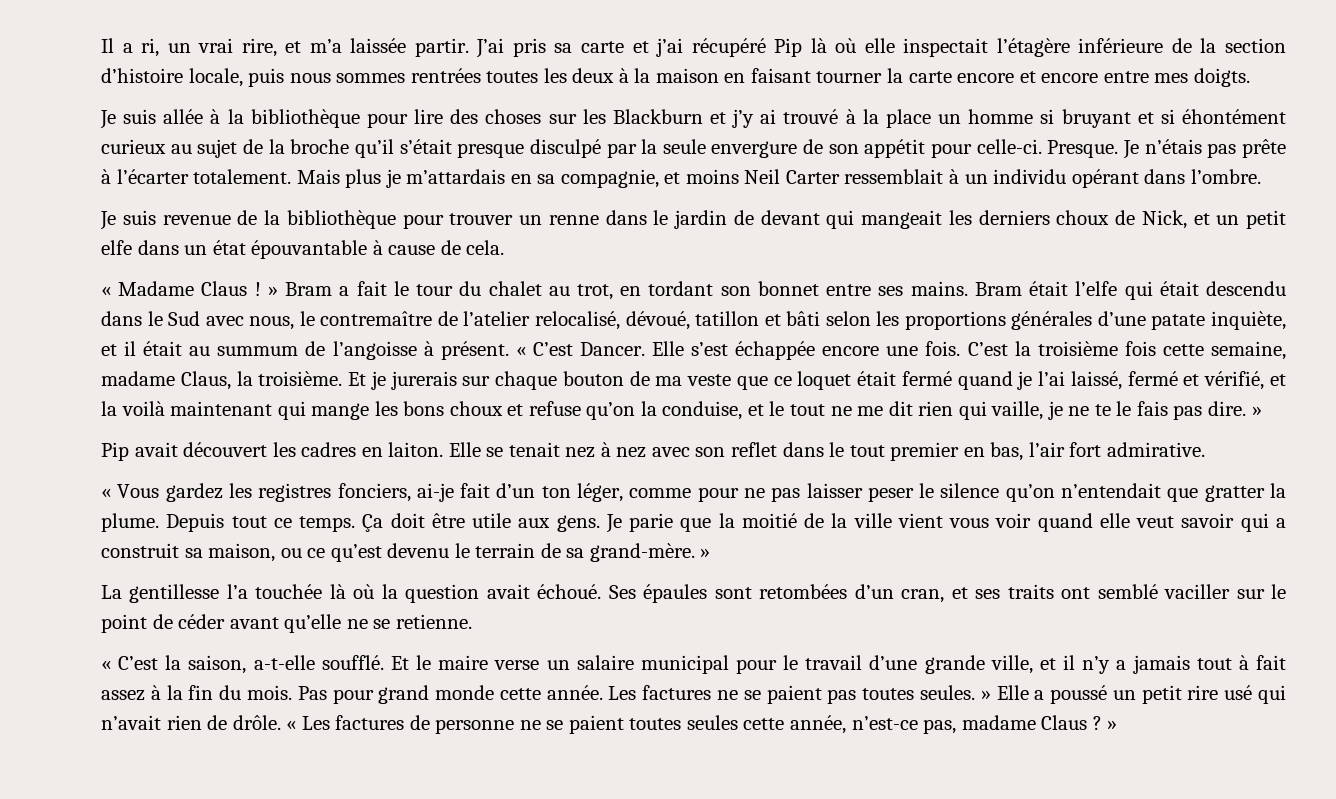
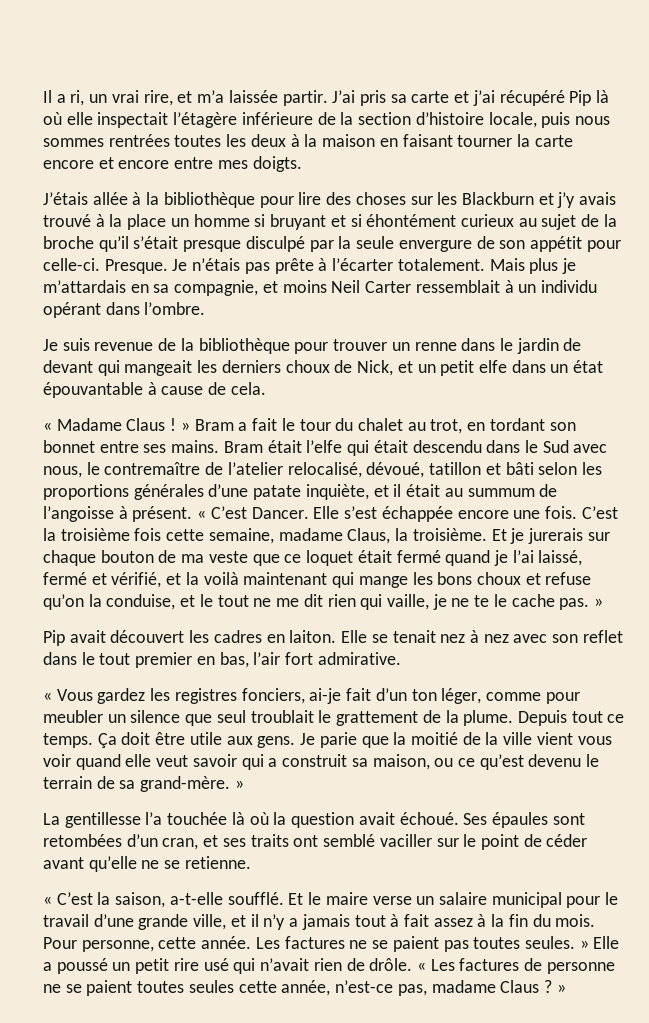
- Je suis allée à la bibliothèque pour lire des choses sur les Blackburn et j’y ai trouvé à la place un homme si bruyant et si éhontément curieux au sujet de la broche qu’il s’était presque disculpé par la seule envergure de son appétit pour celle-ci.
+ J’étais allée à la bibliothèque pour lire des choses sur les Blackburn et j’y avais trouvé à la place un homme si bruyant et si éhontément curieux au sujet de la broche qu’il s’était presque disculpé par la seule envergure de son appétit pour celle-ci.
- Et je jurerais sur chaque bouton de ma veste que ce loquet était fermé quand je l’ai laissé, fermé et vérifié, et la voilà maintenant qui mange les bons choux et refuse qu’on la conduise, et le tout ne me dit rien qui vaille, je ne te le fais pas dire. »
+ Et je jurerais sur chaque bouton de ma veste que ce loquet était fermé quand je l’ai laissé, fermé et vérifié, et la voilà maintenant qui mange les bons choux et refuse qu’on la conduise, et le tout ne me dit rien qui vaille, je ne te le cache pas. »
- « Vous gardez les registres fonciers, ai-je fait d’un ton léger, comme pour ne pas laisser peser le silence qu’on n’entendait que gratter la plume.
+ « Vous gardez les registres fonciers, ai-je fait d’un ton léger, comme pour meubler un silence que seul troublait le grattement de la plume.
- Pas pour grand monde cette année.
+ Pour personne, cette année.

